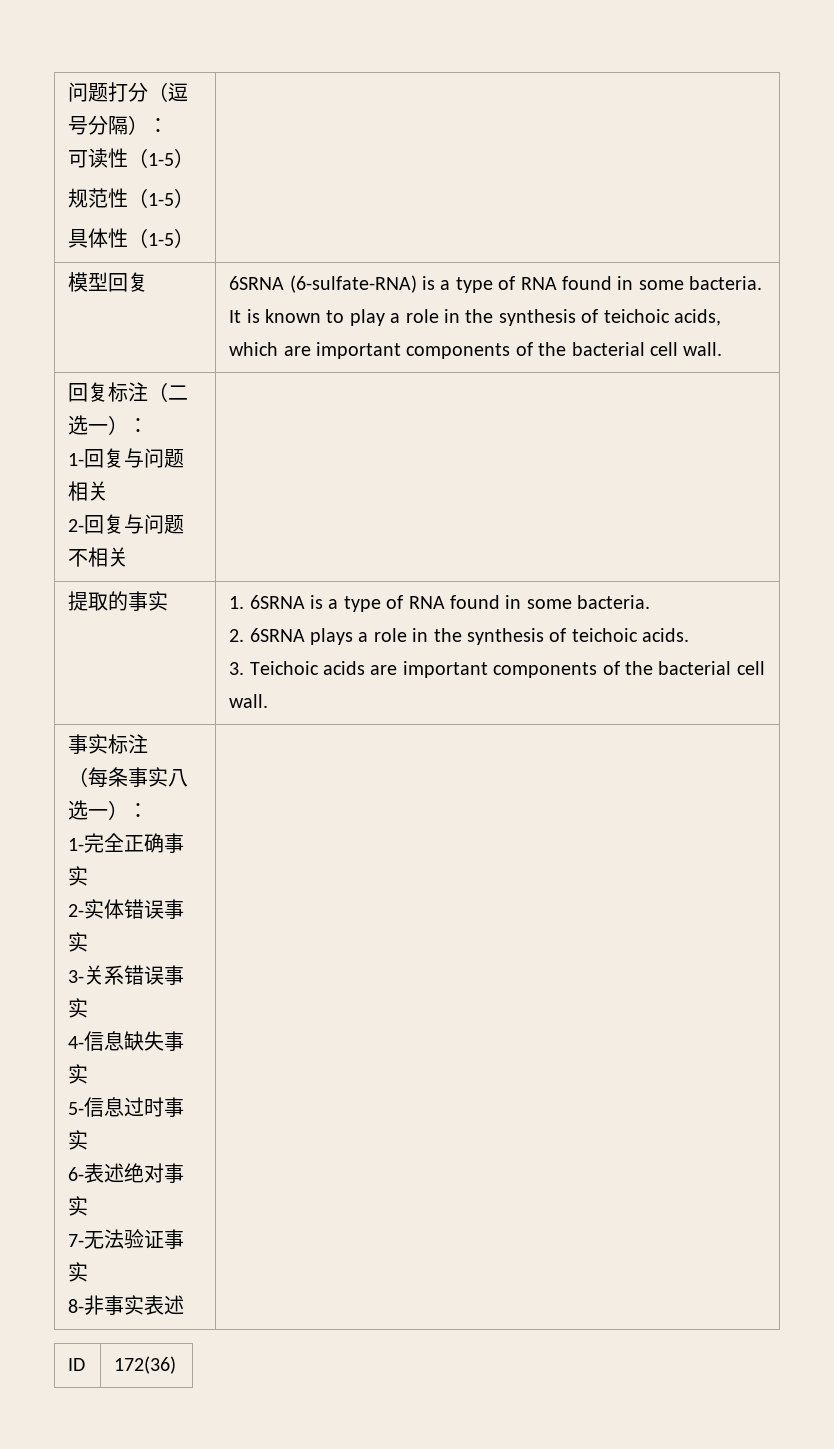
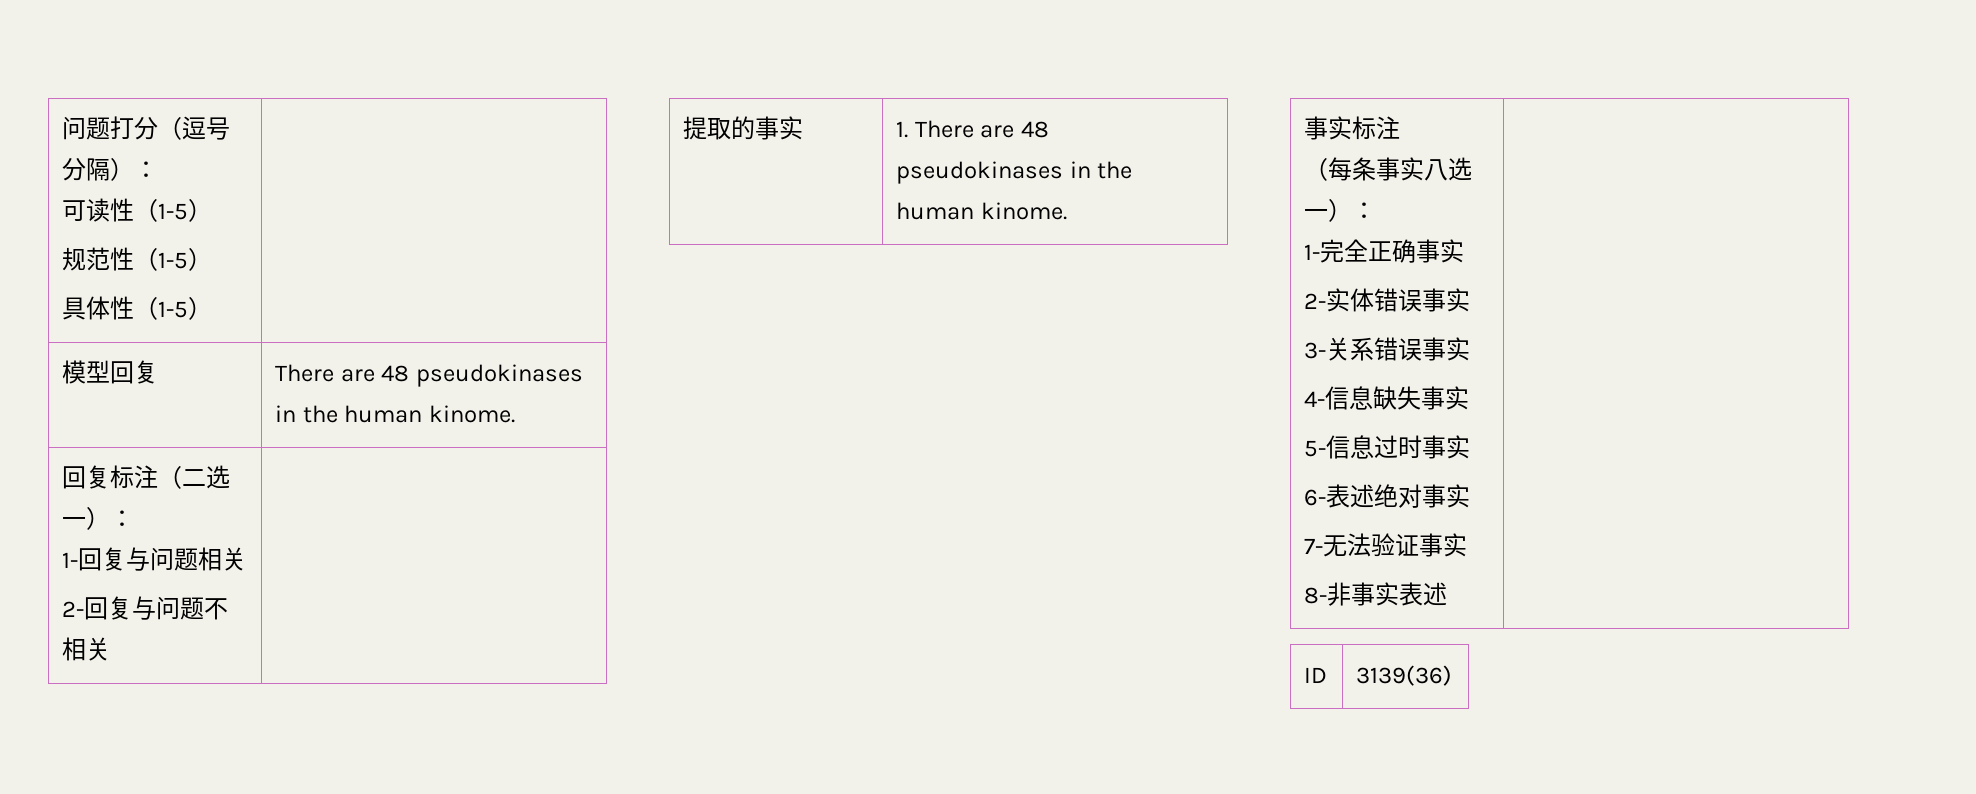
- 模型回复 | 6SRNA (6-sulfate-RNA) is a type of RNA found in some bacteria. It is known to play a role in the synthesis of teichoic acids, which are important components of the bacterial cell wall.
+ 模型回复 | There are 48 pseudokinases in the human kinome.
- 提取的事实 | 1. 6SRNA is a type of RNA found in some bacteria.
- 2. 6SRNA plays a role in the synthesis of teichoic acids.
- 3. Teichoic acids are important components of the bacterial cell wall.
+ 提取的事实 | 1. There are 48 pseudokinases in the human kinome.
- ID | 172(36)
+ ID | 3139(36)

